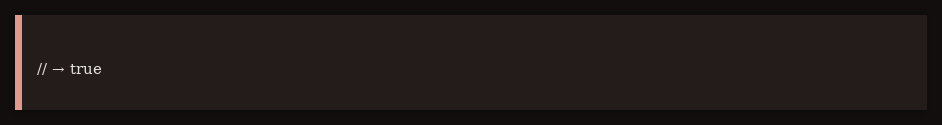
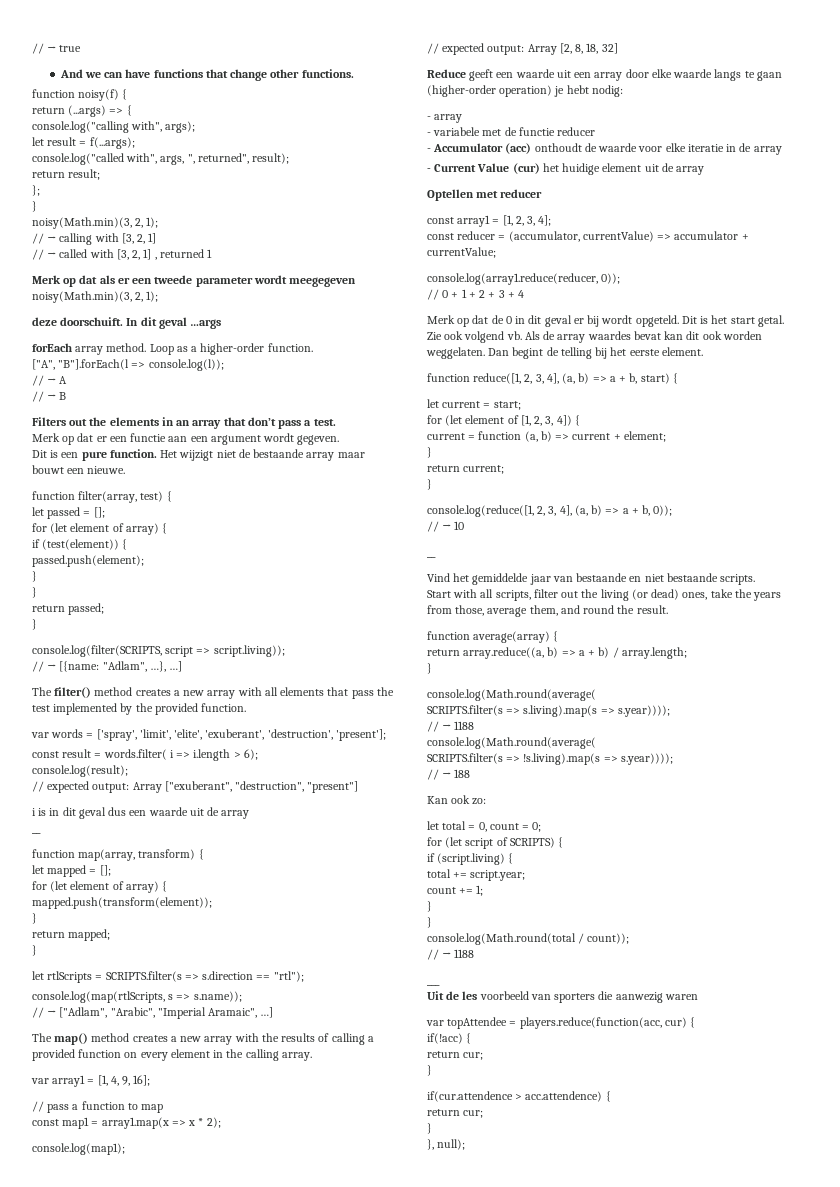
+ And we can have functions that change other functions.
+ function noisy(f) {
+ return (...args) => {
+ console.log("calling with", args);
+ let result = f(...args);
+ console.log("called with", args, ", returned", result);
+ return result;
+ };
+ }
+ noisy(Math.min)(3, 2, 1);
+ // → calling with [3, 2, 1]
+ // → called with [3, 2, 1] , returned 1
+ Merk op dat als er een tweede parameter wordt meegegeven noisy(Math.min)(3, 2, 1);
+ deze doorschuift. In dit geval …args
+ forEach array method. Loop as a higher-order function.
+ ["A", "B"].forEach(l => console.log(l));
+ // → A
+ // → B
+ Filters out the elements in an array that don’t pass a test.
+ Merk op dat er een functie aan een argument wordt gegeven.
+ Dit is een pure function. Het wijzigt niet de bestaande array maar bouwt een nieuwe.
+ function filter(array, test) {
+ let passed = [];
+ for (let element of array) {
+ if (test(element)) {
+ passed.push(element);
+ }
+ }
+ return passed;
+ }
+ console.log(filter(SCRIPTS, script => script.living));
+ // → [{name: "Adlam", …}, …]
+ The filter() method creates a new array with all elements that pass the test implemented by the provided function.
+ var words = ['spray', 'limit', 'elite', 'exuberant', 'destruction', 'present'];
+ const result = words.filter( i => i.length > 6);
+ console.log(result);
+ // expected output: Array ["exuberant", "destruction", "present"]
+ i is in dit geval dus een waarde uit de array
+ __
+ function map(array, transform) {
+ let mapped = [];
+ for (let element of array) {
+ mapped.push(transform(element));
+ }
+ return mapped;
+ }
+ let rtlScripts = SCRIPTS.filter(s => s.direction == "rtl");
+ console.log(map(rtlScripts, s => s.name));
+ // → ["Adlam", "Arabic", "Imperial Aramaic", …]
+ The map() method creates a new array with the results of calling a provided function on every element in the calling array.
+ var array1 = [1, 4, 9, 16];
+ // pass a function to map
+ const map1 = array1.map(x => x * 2);
+ console.log(map1);
+ // expected output: Array [2, 8, 18, 32]
+ Reduce geeft een waarde uit een array door elke waarde langs te gaan (higher-order operation) je hebt nodig:
+ - array
+ - variabele met de functie reducer
+ - Accumulator (acc) onthoudt de waarde voor elke iteratie in de array
+ - Current Value (cur) het huidige element uit de array
+ Optellen met reducer
+ const array1 = [1, 2, 3, 4];
+ const reducer = (accumulator, currentValue) => accumulator + currentValue;
+ console.log(array1.reduce(reducer, 0));
+ // 0 + 1 + 2 + 3 + 4
+ Merk op dat de 0 in dit geval er bij wordt opgeteld. Dit is het start getal. Zie ook volgend vb. Als de array waardes bevat kan dit ook worden weggelaten. Dan begint de telling bij het eerste element.
+ function reduce([1, 2, 3, 4], (a, b) => a + b, start) {
+ let current = start;
+ for (let element of [1, 2, 3, 4]) {
+ current = function (a, b) => current + element;
+ }
+ return current;
+ }
+ console.log(reduce([1, 2, 3, 4], (a, b) => a + b, 0));
+ // → 10
+ __
+ Vind het gemiddelde jaar van bestaande en niet bestaande scripts.
+ Start with all scripts, filter out the living (or dead) ones, take the years from those, average them, and round the result.
+ function average(array) {
+ return array.reduce((a, b) => a + b) / array.length;
+ }
+ console.log(Math.round(average(
+ SCRIPTS.filter(s => s.living).map(s => s.year))));
+ // → 1188
+ console.log(Math.round(average(
+ SCRIPTS.filter(s => !s.living).map(s => s.year))));
+ // → 188
+ Kan ook zo:
+ let total = 0, count = 0;
+ for (let script of SCRIPTS) {
+ if (script.living) {
+ total += script.year;
+ count += 1;
+ }
+ }
+ console.log(Math.round(total / count));
+ // → 1188
+ ___
+ Uit de les voorbeeld van sporters die aanwezig waren
+ var topAttendee = players.reduce(function(acc, cur) {
+ if(!acc) {
+ return cur;
+ }
+ if(cur.attendence > acc.attendence) {
+ return cur;
+ }
+ }, null);

